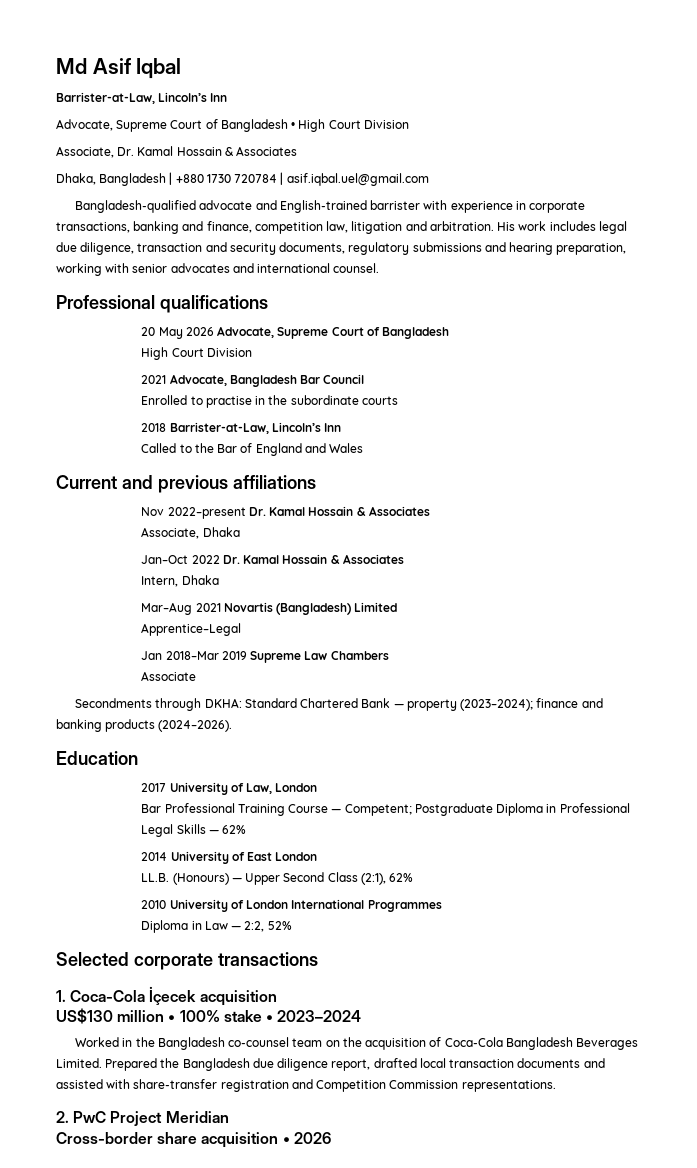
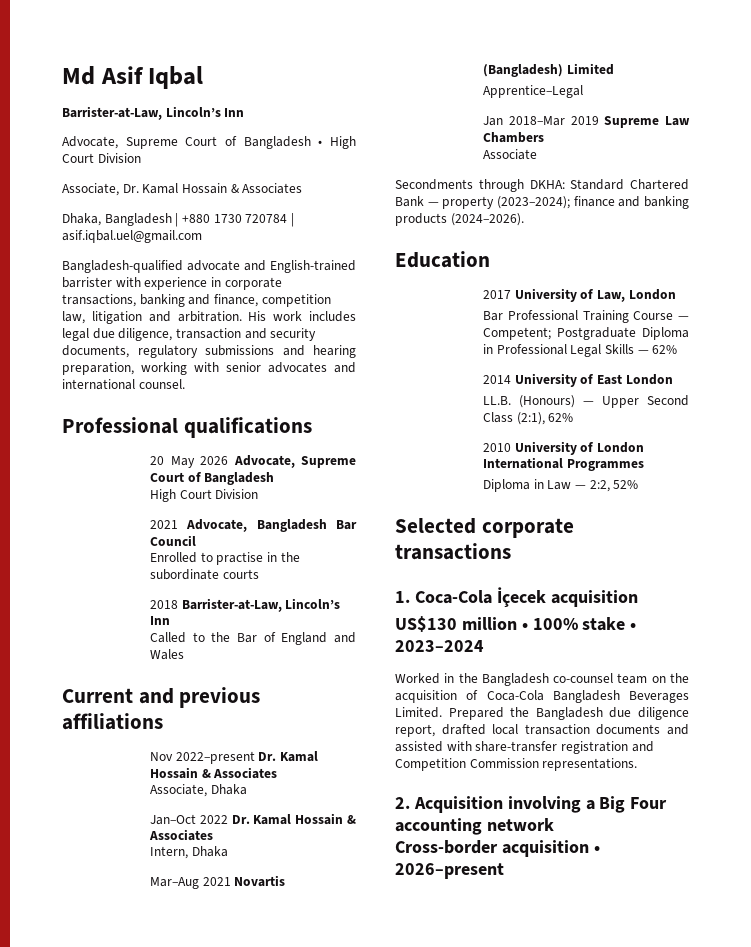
- 2. PwC Project Meridian
+ 2. Acquisition involving a Big Four accounting network
- Cross-border share acquisition • 2026
+ Cross-border acquisition • 2026–present

